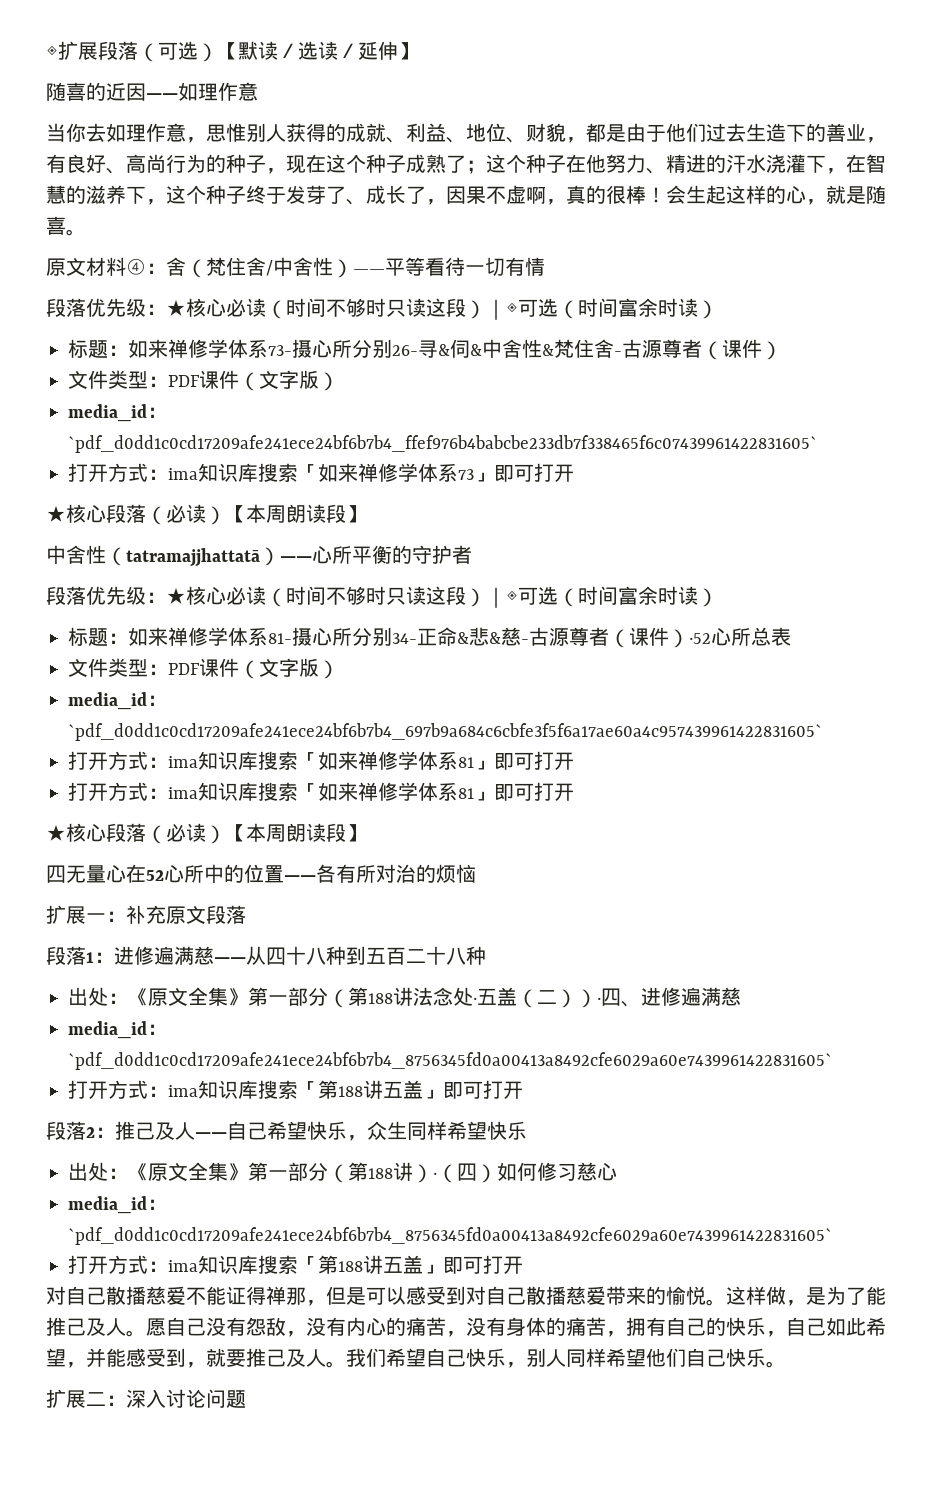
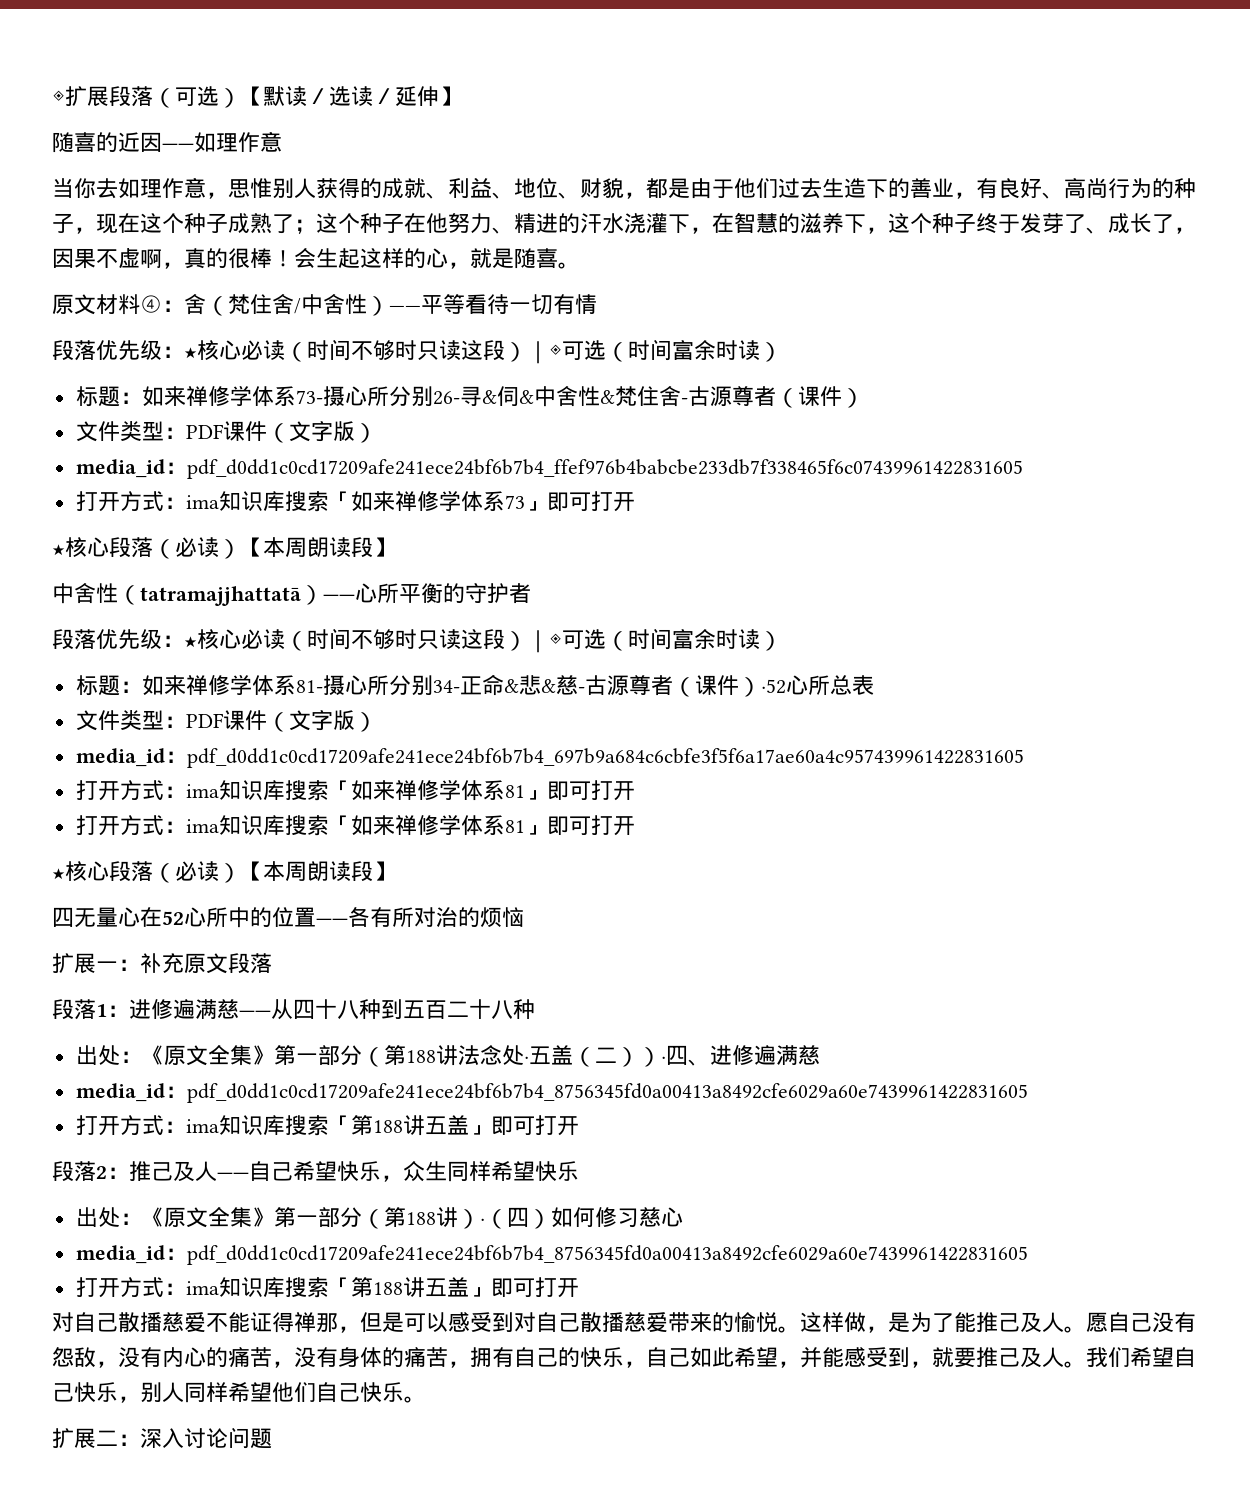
- media_id：`pdf_d0dd1c0cd17209afe241ece24bf6b7b4_ffef976b4babcbe233db7f338465f6c07439961422831605`
+ media_id：pdf_d0dd1c0cd17209afe241ece24bf6b7b4_ffef976b4babcbe233db7f338465f6c07439961422831605
- media_id：`pdf_d0dd1c0cd17209afe241ece24bf6b7b4_697b9a684c6cbfe3f5f6a17ae60a4c957439961422831605`
+ media_id：pdf_d0dd1c0cd17209afe241ece24bf6b7b4_697b9a684c6cbfe3f5f6a17ae60a4c957439961422831605
  出处：《原文全集》第一部分（第188讲法念处·五盖（二））·四、进修遍满慈
- media_id：`pdf_d0dd1c0cd17209afe241ece24bf6b7b4_8756345fd0a00413a8492cfe6029a60e7439961422831605`
+ media_id：pdf_d0dd1c0cd17209afe241ece24bf6b7b4_8756345fd0a00413a8492cfe6029a60e7439961422831605
  出处：《原文全集》第一部分（第188讲）·（四）如何修习慈心
- media_id：`pdf_d0dd1c0cd17209afe241ece24bf6b7b4_8756345fd0a00413a8492cfe6029a60e7439961422831605`
+ media_id：pdf_d0dd1c0cd17209afe241ece24bf6b7b4_8756345fd0a00413a8492cfe6029a60e7439961422831605

